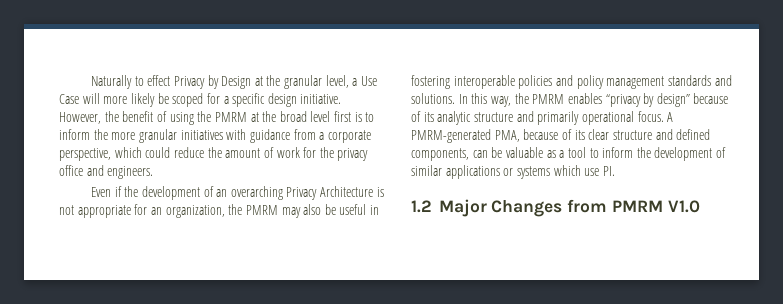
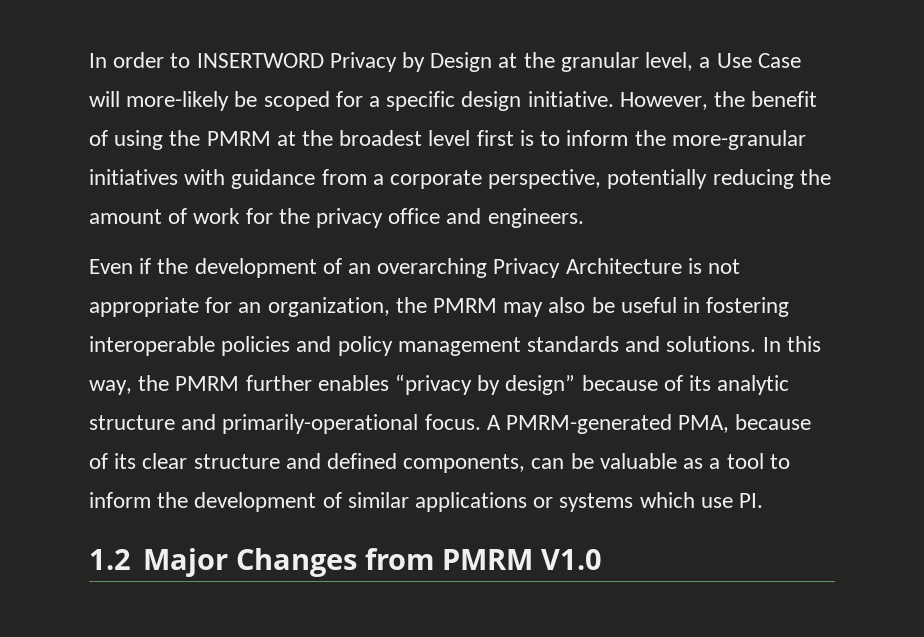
- Naturally to effect Privacy by Design at the granular level, a Use Case will more likely be scoped for a specific design initiative.
+ In order to INSERTWORD Privacy by Design at the granular level, a Use Case will more-likely be scoped for a specific design initiative.
- However, the benefit of using the PMRM at the broad level first is to inform the more granular initiatives with guidance from a corporate perspective, which could reduce the amount of work for the privacy office and engineers.
+ However, the benefit of using the PMRM at the broadest level first is to inform the more-granular initiatives with guidance from a corporate perspective, potentially reducing the amount of work for the privacy office and engineers.
- In this way, the PMRM enables “privacy by design” because of its analytic structure and primarily operational focus.
+ In this way, the PMRM further enables “privacy by design” because of its analytic structure and primarily-operational focus.

